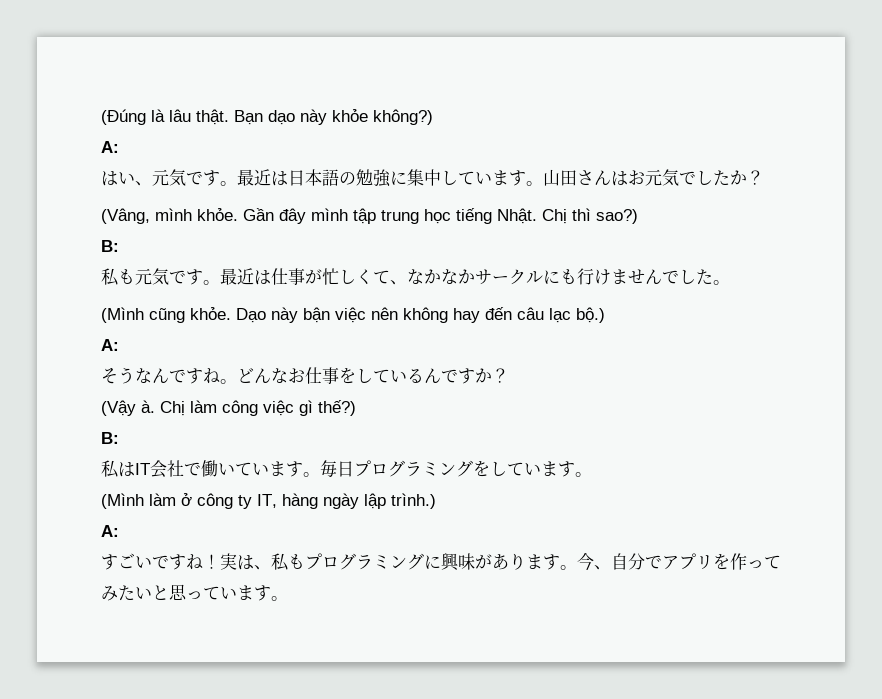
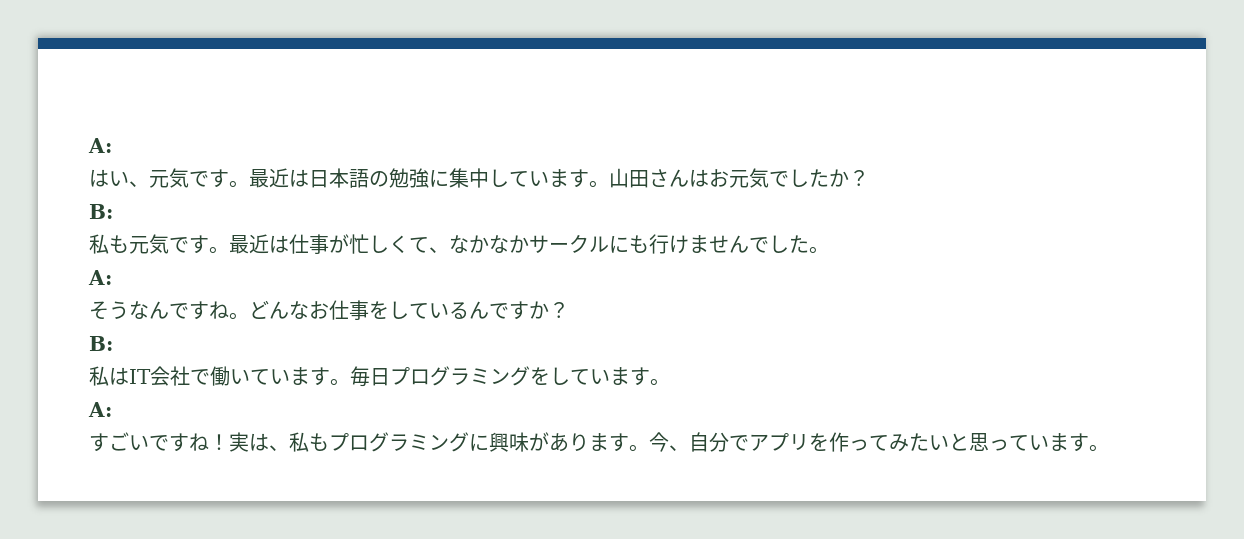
- (Đúng là lâu thật. Bạn dạo này khỏe không?)
- (Vâng, mình khỏe. Gần đây mình tập trung học tiếng Nhật. Chị thì sao?)
- (Mình cũng khỏe. Dạo này bận việc nên không hay đến câu lạc bộ.)
- (Vậy à. Chị làm công việc gì thế?)
- (Mình làm ở công ty IT, hàng ngày lập trình.)

